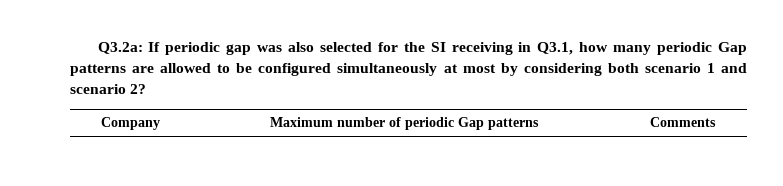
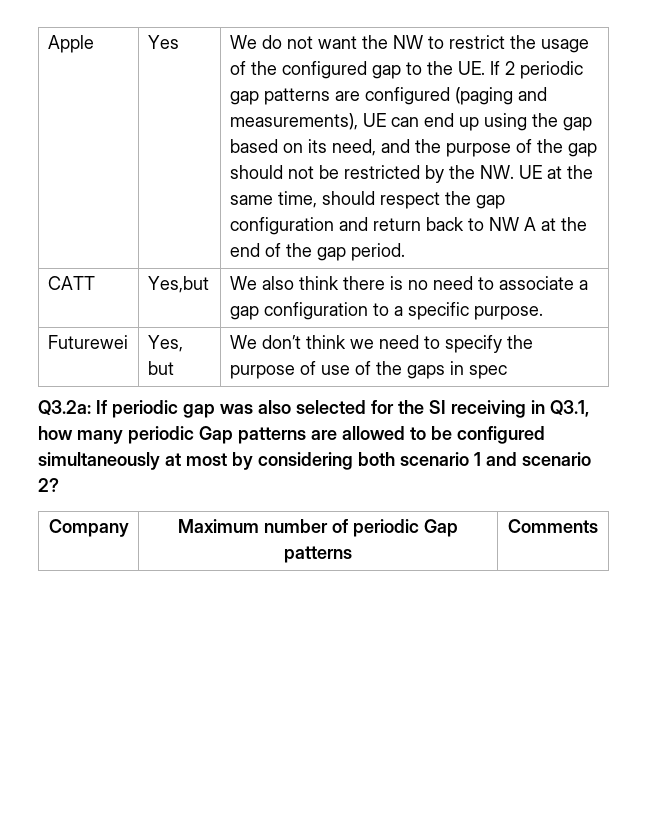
+ Apple | Yes | We do not want the NW to restrict the usage of the configured gap to the UE. If 2 periodic gap patterns are configured (paging and measurements), UE can end up using the gap based on its need, and the purpose of the gap should not be restricted by the NW. UE at the same time, should respect the gap configuration and return back to NW A at the end of the gap period.
+ CATT | Yes,but | We also think there is no need to associate a gap configuration to a specific purpose.
+ Futurewei | Yes, but | We don’t think we need to specify the purpose of use of the gaps in spec

